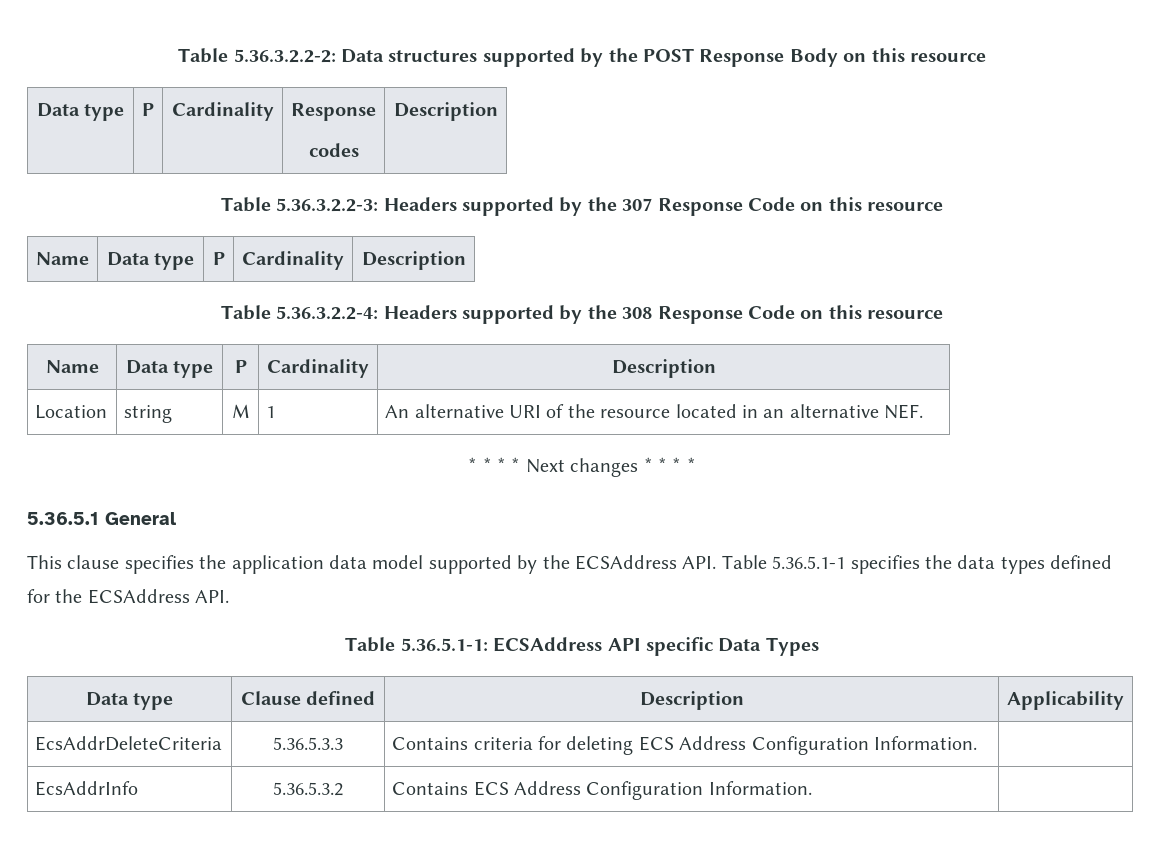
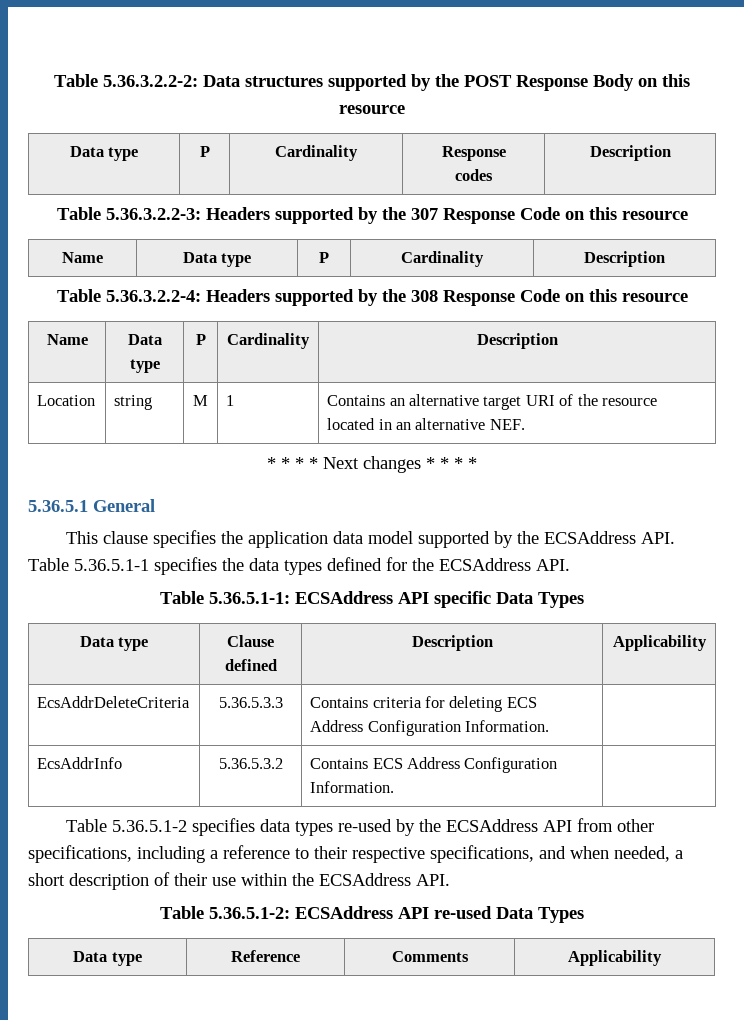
- Location | string | M | 1 | An alternative URI of the resource located in an alternative NEF.
+ Location | string | M | 1 | Contains an alternative target URI of the resource located in an alternative NEF.
+ Table 5.36.5.1-2 specifies data types re-used by the ECSAddress API from other specifications, including a reference to their respective specifications, and when needed, a short description of their use within the ECSAddress API.
+ Table 5.36.5.1-2: ECSAddress API re-used Data Types
+ Data type | Reference | Comments | Applicability

